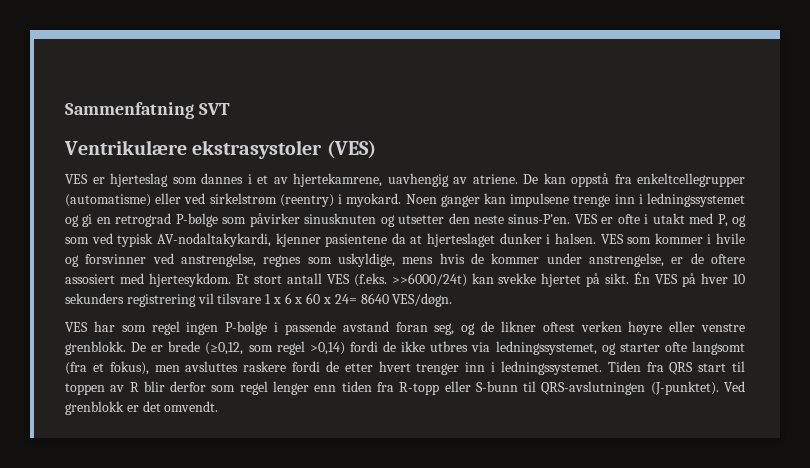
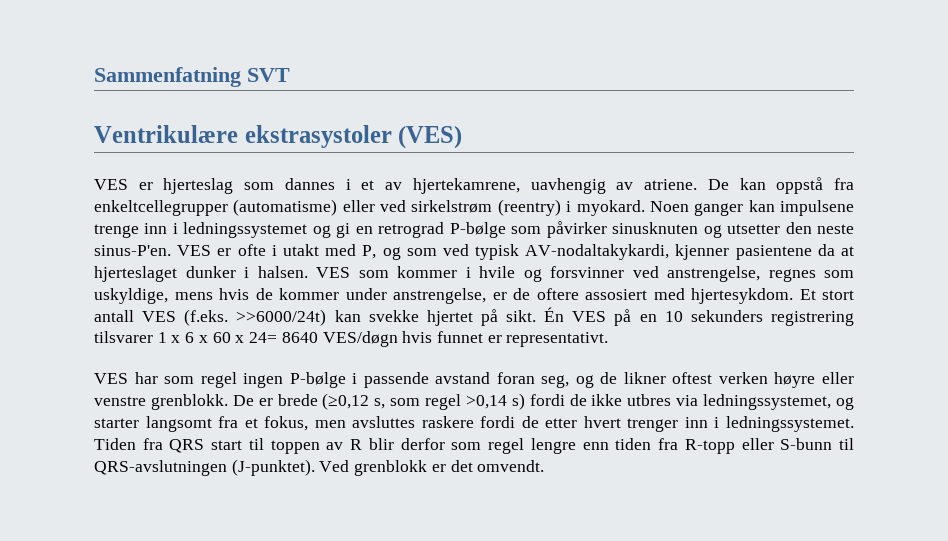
- Én VES på hver 10 sekunders registrering vil tilsvare 1 x 6 x 60 x 24= 8640 VES/døgn.
+ Én VES på en 10 sekunders registrering tilsvarer 1 x 6 x 60 x 24= 8640 VES/døgn hvis funnet er representativt.
- De er brede (≥0,12, som regel >0,14) fordi de ikke utbres via ledningssystemet, og starter ofte langsomt (fra et fokus), men avsluttes raskere fordi de etter hvert trenger inn i ledningssystemet.
+ De er brede (≥0,12 s, som regel >0,14 s) fordi de ikke utbres via ledningssystemet, og starter langsomt fra et fokus, men avsluttes raskere fordi de etter hvert trenger inn i ledningssystemet.
- Tiden fra QRS start til toppen av R blir derfor som regel lenger enn tiden fra R-topp eller S-bunn til QRS-avslutningen (J-punktet).
+ Tiden fra QRS start til toppen av R blir derfor som regel lengre enn tiden fra R-topp eller S-bunn til QRS-avslutningen (J-punktet).

